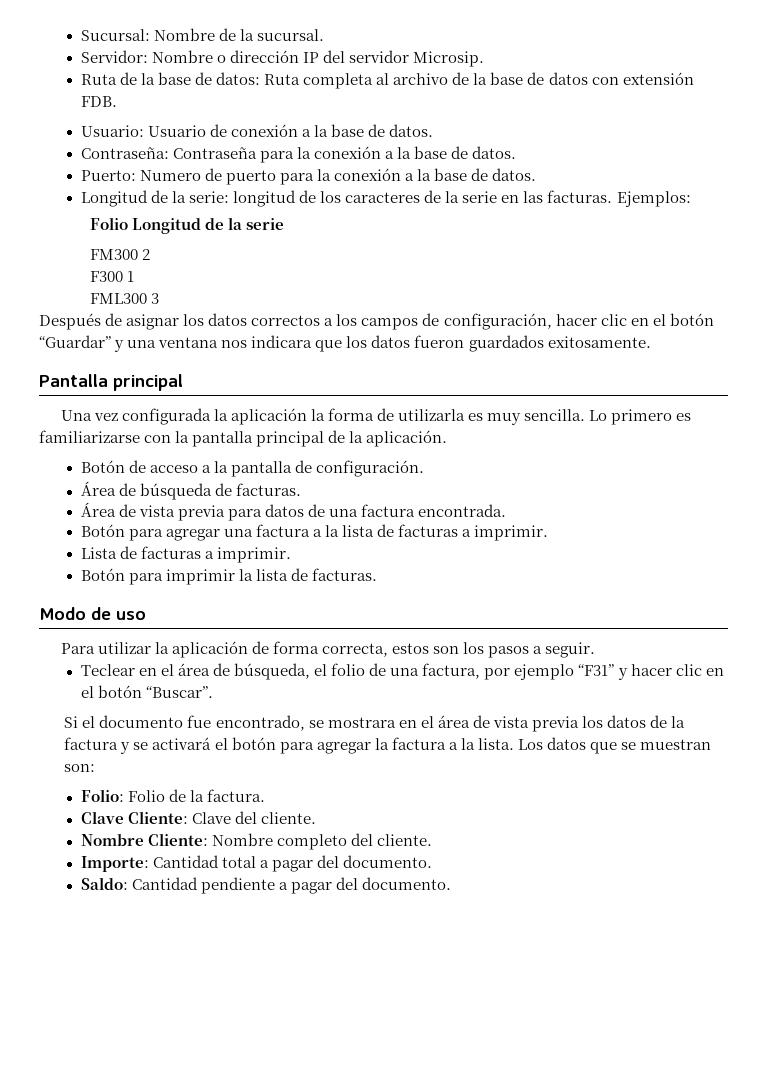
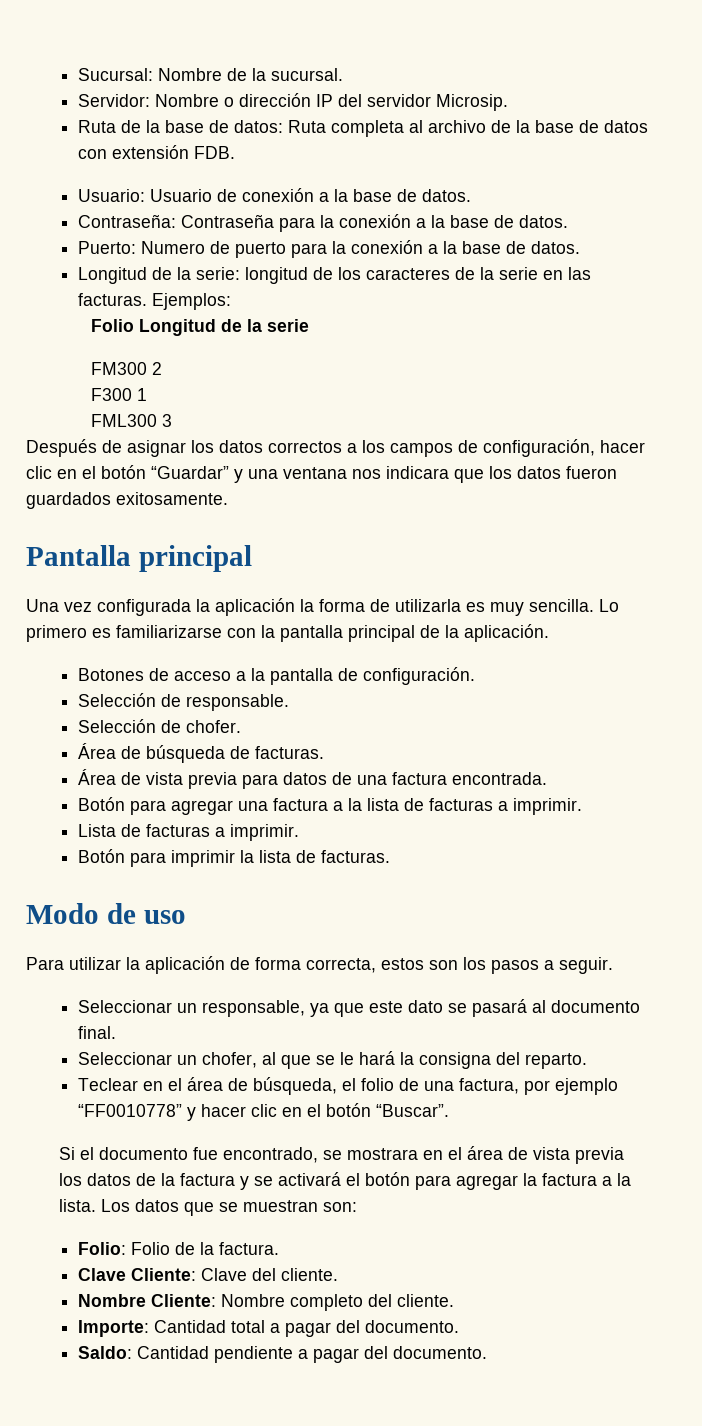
- Botón de acceso a la pantalla de configuración.
+ Botones de acceso a la pantalla de configuración.
+ Selección de responsable.
+ Selección de chofer.
+ Seleccionar un responsable, ya que este dato se pasará al documento final.
+ Seleccionar un chofer, al que se le hará la consigna del reparto.
- Teclear en el área de búsqueda, el folio de una factura, por ejemplo “F31” y hacer clic en el botón “Buscar”.
+ Teclear en el área de búsqueda, el folio de una factura, por ejemplo “FF0010778” y hacer clic en el botón “Buscar”.

